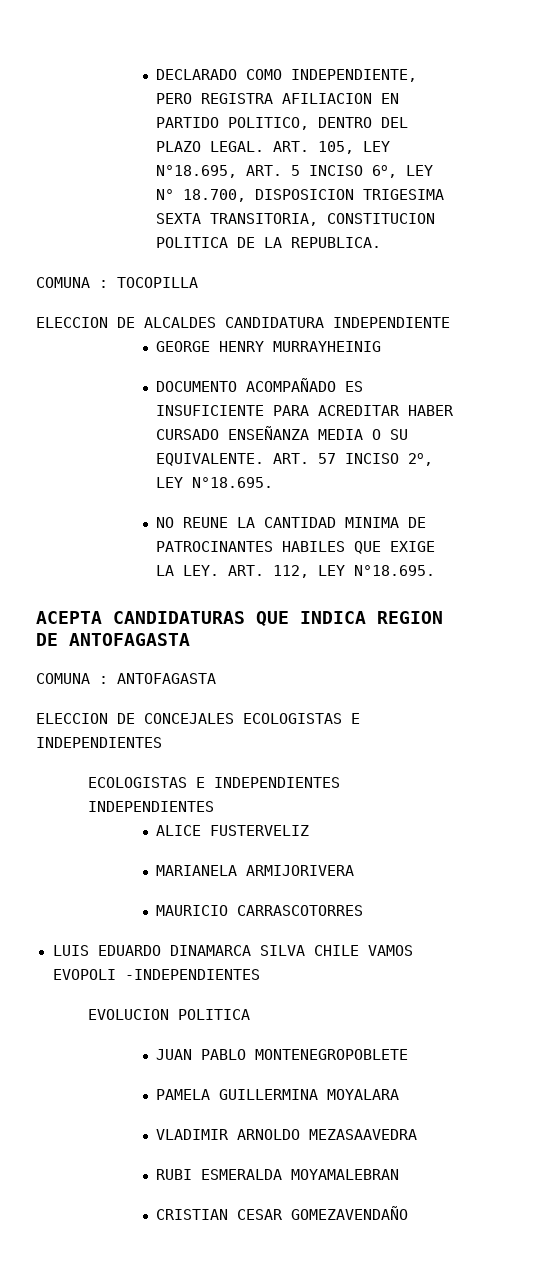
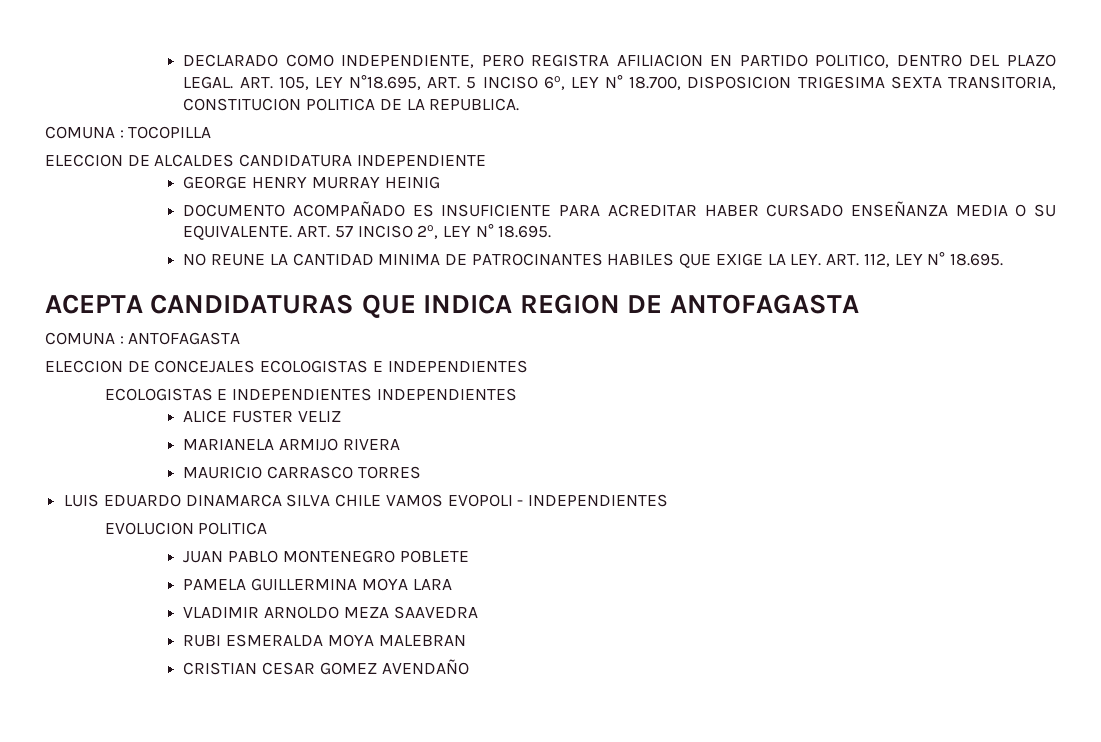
- GEORGE HENRY MURRAYHEINIG
+ GEORGE HENRY MURRAY HEINIG
- ART. 57 INCISO 2o, LEY N°18.695.
+ ART. 57 INCISO 2o, LEY N° 18.695.
- NO REUNE LA CANTIDAD MINIMA DE PATROCINANTES HABILES QUE EXIGE LA LEY. ART. 112, LEY N°18.695.
+ NO REUNE LA CANTIDAD MINIMA DE PATROCINANTES HABILES QUE EXIGE LA LEY. ART. 112, LEY N° 18.695.
- ALICE FUSTERVELIZ
+ ALICE FUSTER VELIZ
- MARIANELA ARMIJORIVERA
+ MARIANELA ARMIJO RIVERA
- MAURICIO CARRASCOTORRES
+ MAURICIO CARRASCO TORRES
- LUIS EDUARDO DINAMARCA SILVA CHILE VAMOS EVOPOLI -INDEPENDIENTES
+ LUIS EDUARDO DINAMARCA SILVA CHILE VAMOS EVOPOLI - INDEPENDIENTES
- JUAN PABLO MONTENEGROPOBLETE
+ JUAN PABLO MONTENEGRO POBLETE
- PAMELA GUILLERMINA MOYALARA
+ PAMELA GUILLERMINA MOYA LARA
- VLADIMIR ARNOLDO MEZASAAVEDRA
+ VLADIMIR ARNOLDO MEZA SAAVEDRA
- RUBI ESMERALDA MOYAMALEBRAN
+ RUBI ESMERALDA MOYA MALEBRAN
- CRISTIAN CESAR GOMEZAVENDAÑO
+ CRISTIAN CESAR GOMEZ AVENDAÑO

